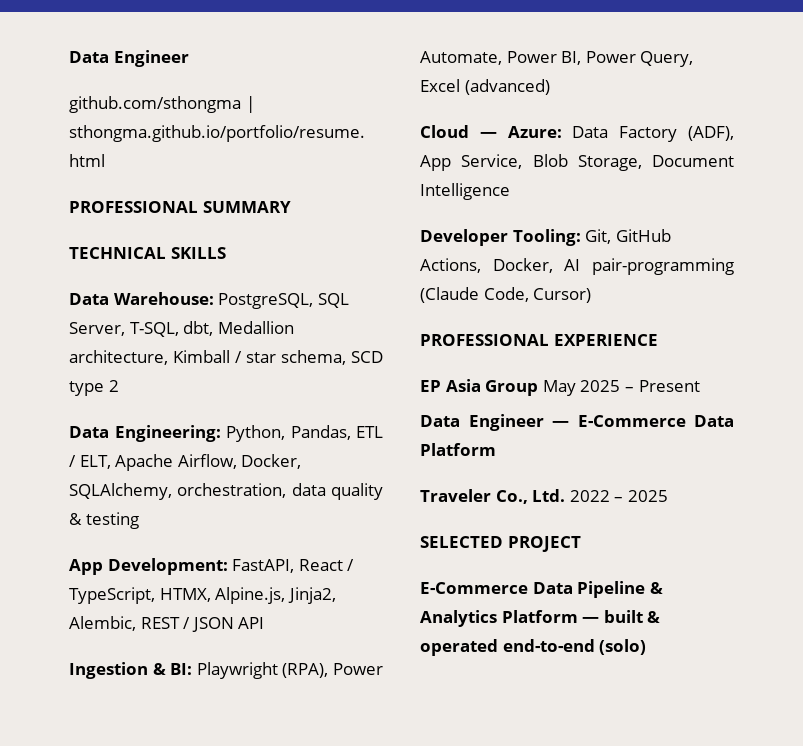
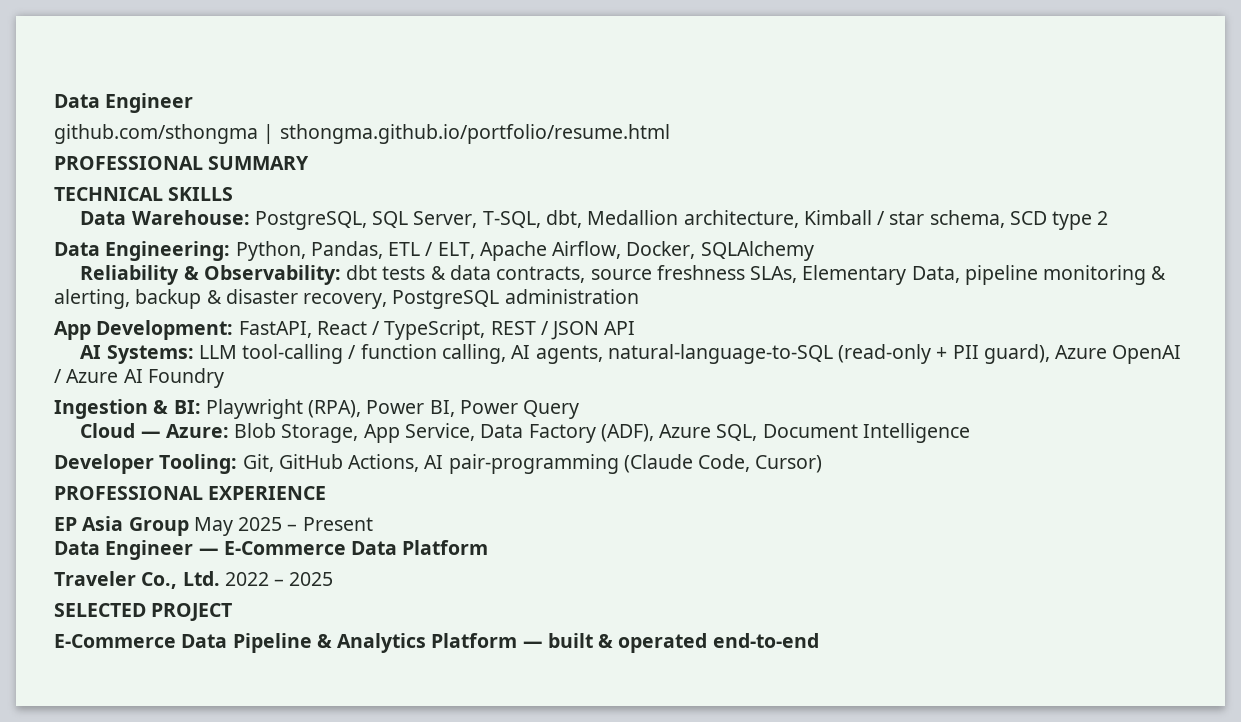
- Data Engineering: Python, Pandas, ETL / ELT, Apache Airflow, Docker, SQLAlchemy, orchestration, data quality & testing
+ Data Engineering: Python, Pandas, ETL / ELT, Apache Airflow, Docker, SQLAlchemy
+ Reliability & Observability: dbt tests & data contracts, source freshness SLAs, Elementary Data, pipeline monitoring & alerting, backup & disaster recovery, PostgreSQL administration
- App Development: FastAPI, React / TypeScript, HTMX, Alpine.js, Jinja2, Alembic, REST / JSON API
+ App Development: FastAPI, React / TypeScript, REST / JSON API
+ AI Systems: LLM tool-calling / function calling, AI agents, natural-language-to-SQL (read-only + PII guard), Azure OpenAI / Azure AI Foundry
- Ingestion & BI: Playwright (RPA), Power Automate, Power BI, Power Query, Excel (advanced)
- Cloud — Azure: Data Factory (ADF), App Service, Blob Storage, Document Intelligence
+ Ingestion & BI: Playwright (RPA), Power BI, Power Query
+ Cloud — Azure: Blob Storage, App Service, Data Factory (ADF), Azure SQL, Document Intelligence
- Developer Tooling: Git, GitHub Actions, Docker, AI pair-programming (Claude Code, Cursor)
+ Developer Tooling: Git, GitHub Actions, AI pair-programming (Claude Code, Cursor)
- E-Commerce Data Pipeline & Analytics Platform — built & operated end-to-end (solo)
+ E-Commerce Data Pipeline & Analytics Platform — built & operated end-to-end

